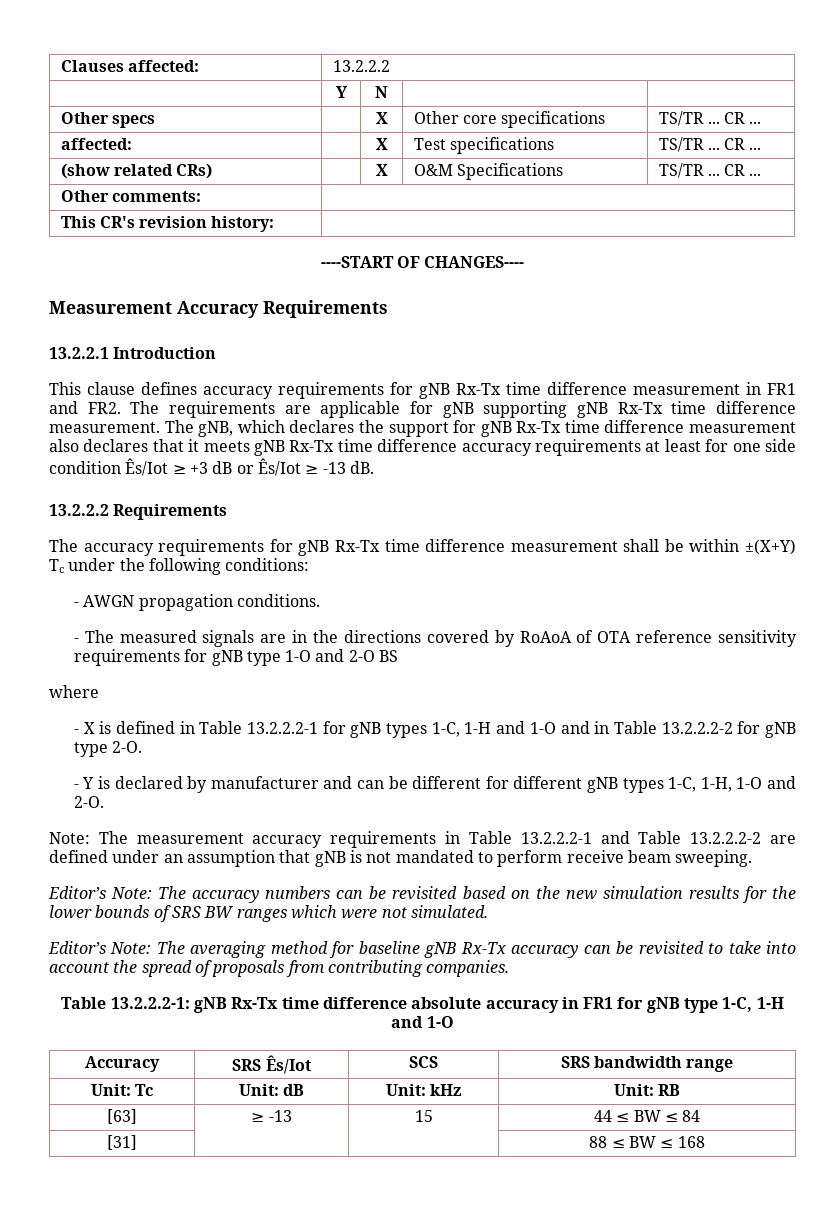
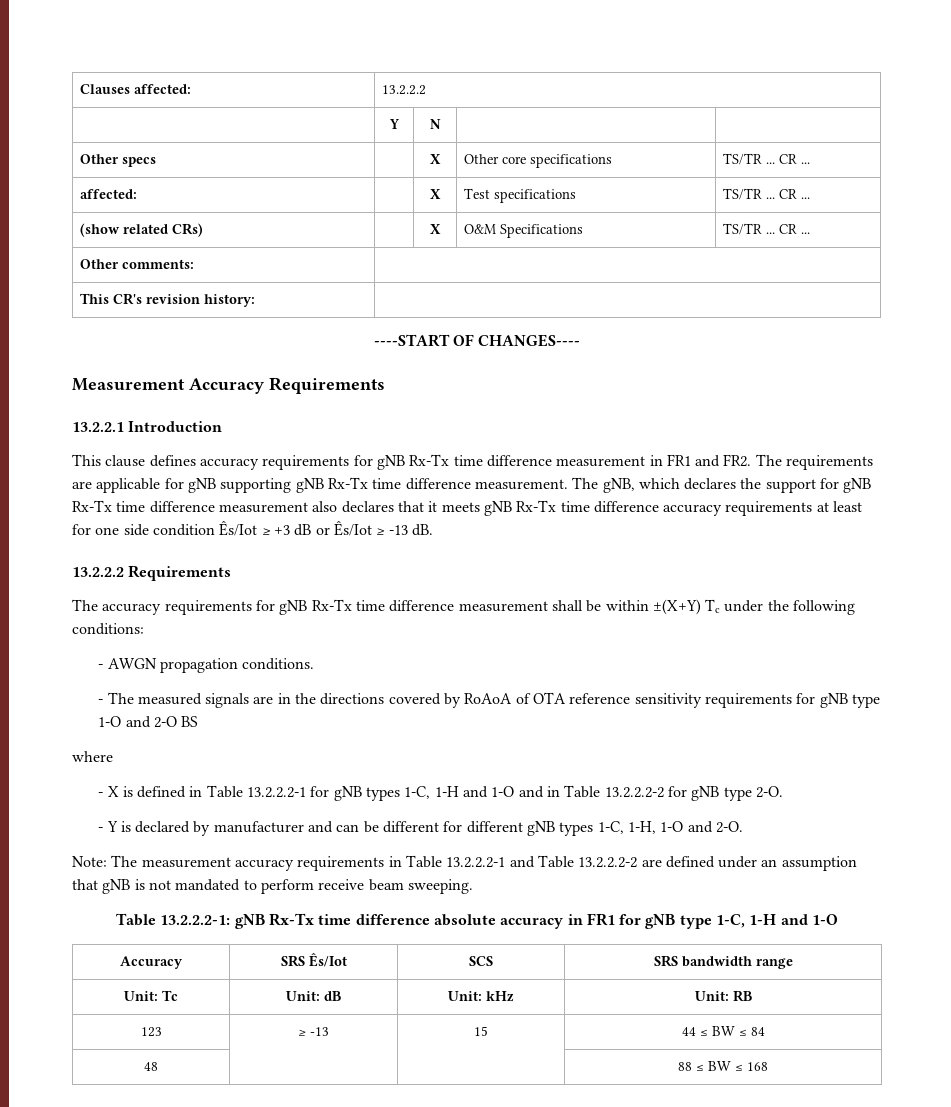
- Editor’s Note: The accuracy numbers can be revisited based on the new simulation results for the lower bounds of SRS BW ranges which were not simulated.
- Editor’s Note: The averaging method for baseline gNB Rx-Tx accuracy can be revisited to take into account the spread of proposals from contributing companies.
- [63] | ≥ -13 | 15 | 44 ≤ BW ≤ 84
+ 123 | ≥ -13 | 15 | 44 ≤ BW ≤ 84
- [31] | | | 88 ≤ BW ≤ 168
+ 48 | | | 88 ≤ BW ≤ 168

